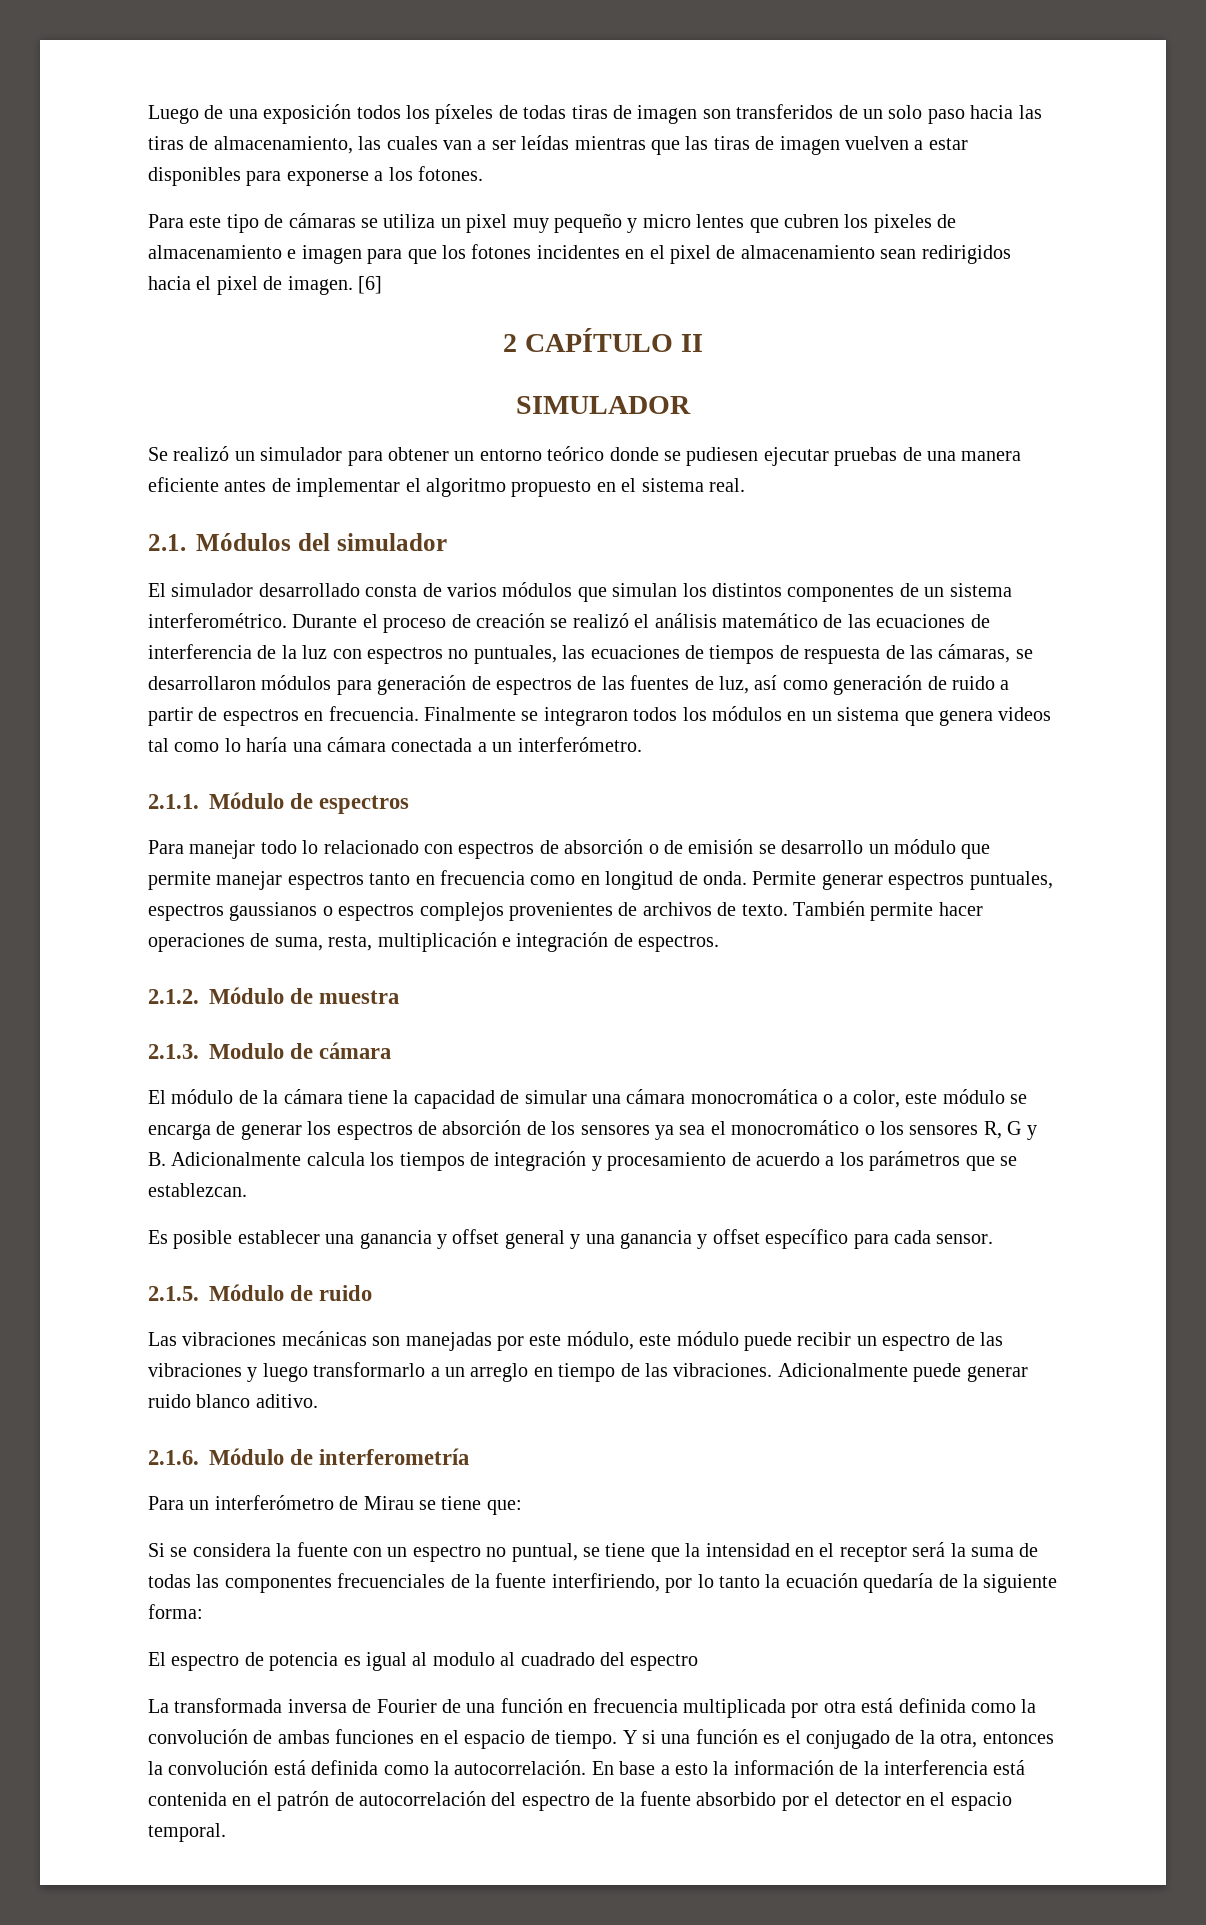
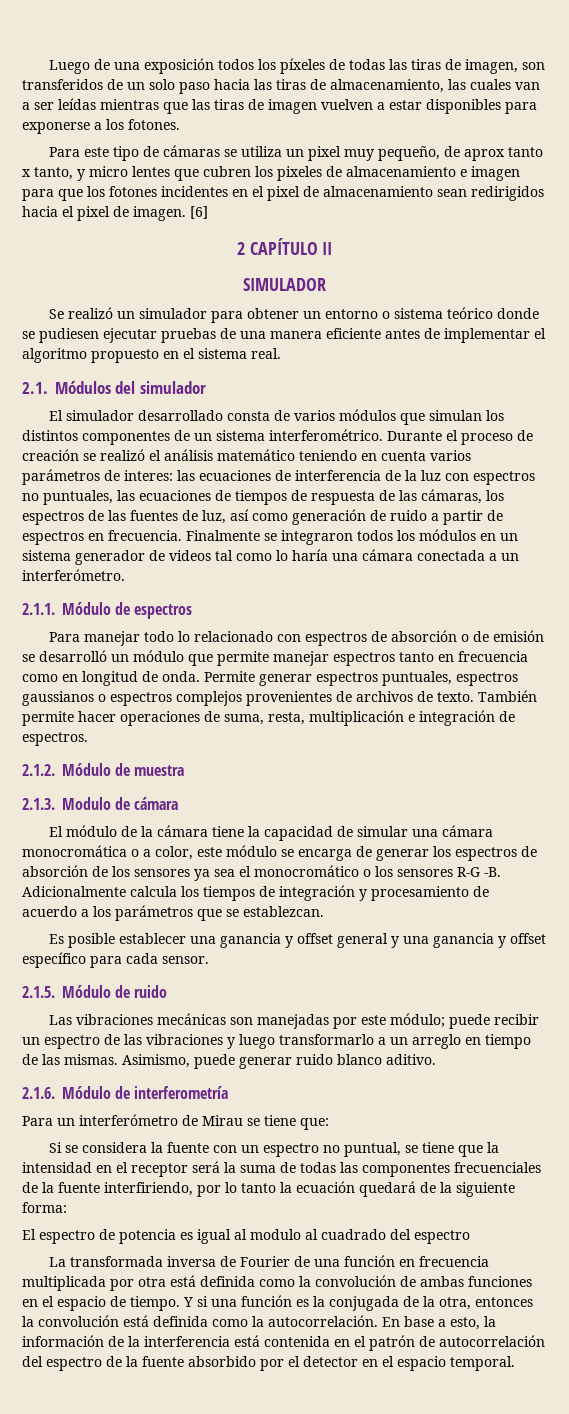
- Luego de una exposición todos los píxeles de todas tiras de imagen son transferidos de un solo paso hacia las tiras de almacenamiento, las cuales van a ser leídas mientras que las tiras de imagen vuelven a estar disponibles para exponerse a los fotones.
+ Luego de una exposición todos los píxeles de todas las tiras de imagen, son transferidos de un solo paso hacia las tiras de almacenamiento, las cuales van a ser leídas mientras que las tiras de imagen vuelven a estar disponibles para exponerse a los fotones.
- Para este tipo de cámaras se utiliza un pixel muy pequeño y micro lentes que cubren los pixeles de almacenamiento e imagen para que los fotones incidentes en el pixel de almacenamiento sean redirigidos hacia el pixel de imagen.
+ Para este tipo de cámaras se utiliza un pixel muy pequeño, de aprox tanto x tanto, y micro lentes que cubren los pixeles de almacenamiento e imagen para que los fotones incidentes en el pixel de almacenamiento sean redirigidos hacia el pixel de imagen.
- Se realizó un simulador para obtener un entorno teórico donde se pudiesen ejecutar pruebas de una manera eficiente antes de implementar el algoritmo propuesto en el sistema real.
+ Se realizó un simulador para obtener un entorno o sistema teórico donde se pudiesen ejecutar pruebas de una manera eficiente antes de implementar el algoritmo propuesto en el sistema real.
- Durante el proceso de creación se realizó el análisis matemático de las ecuaciones de interferencia de la luz con espectros no puntuales, las ecuaciones de tiempos de respuesta de las cámaras, se desarrollaron módulos para generación de espectros de las fuentes de luz, así como generación de ruido a partir de espectros en frecuencia.
+ Durante el proceso de creación se realizó el análisis matemático teniendo en cuenta varios parámetros de interes: las ecuaciones de interferencia de la luz con espectros no puntuales, las ecuaciones de tiempos de respuesta de las cámaras, los espectros de las fuentes de luz, así como generación de ruido a partir de espectros en frecuencia.
- Finalmente se integraron todos los módulos en un sistema que genera videos tal como lo haría una cámara conectada a un interferómetro.
+ Finalmente se integraron todos los módulos en un sistema generador de videos tal como lo haría una cámara conectada a un interferómetro.
- Para manejar todo lo relacionado con espectros de absorción o de emisión se desarrollo un módulo que permite manejar espectros tanto en frecuencia como en longitud de onda.
+ Para manejar todo lo relacionado con espectros de absorción o de emisión se desarrolló un módulo que permite manejar espectros tanto en frecuencia como en longitud de onda.
- El módulo de la cámara tiene la capacidad de simular una cámara monocromática o a color, este módulo se encarga de generar los espectros de absorción de los sensores ya sea el monocromático o los sensores R, G y B. Adicionalmente calcula los tiempos de integración y procesamiento de acuerdo a los parámetros que se establezcan.
+ El módulo de la cámara tiene la capacidad de simular una cámara monocromática o a color, este módulo se encarga de generar los espectros de absorción de los sensores ya sea el monocromático o los sensores R-G -B. Adicionalmente calcula los tiempos de integración y procesamiento de acuerdo a los parámetros que se establezcan.
- Las vibraciones mecánicas son manejadas por este módulo, este módulo puede recibir un espectro de las vibraciones y luego transformarlo a un arreglo en tiempo de las vibraciones. Adicionalmente puede generar ruido blanco aditivo.
+ Las vibraciones mecánicas son manejadas por este módulo; puede recibir un espectro de las vibraciones y luego transformarlo a un arreglo en tiempo de las mismas. Asimismo, puede generar ruido blanco aditivo.
- Si se considera la fuente con un espectro no puntual, se tiene que la intensidad en el receptor será la suma de todas las componentes frecuenciales de la fuente interfiriendo, por lo tanto la ecuación quedaría de la siguiente forma:
+ Si se considera la fuente con un espectro no puntual, se tiene que la intensidad en el receptor será la suma de todas las componentes frecuenciales de la fuente interfiriendo, por lo tanto la ecuación quedará de la siguiente forma:
- Y si una función es el conjugado de la otra, entonces la convolución está definida como la autocorrelación.
+ Y si una función es la conjugada de la otra, entonces la convolución está definida como la autocorrelación.
- En base a esto la información de la interferencia está contenida en el patrón de autocorrelación del espectro de la fuente absorbido por el detector en el espacio temporal.
+ En base a esto, la información de la interferencia está contenida en el patrón de autocorrelación del espectro de la fuente absorbido por el detector en el espacio temporal.

